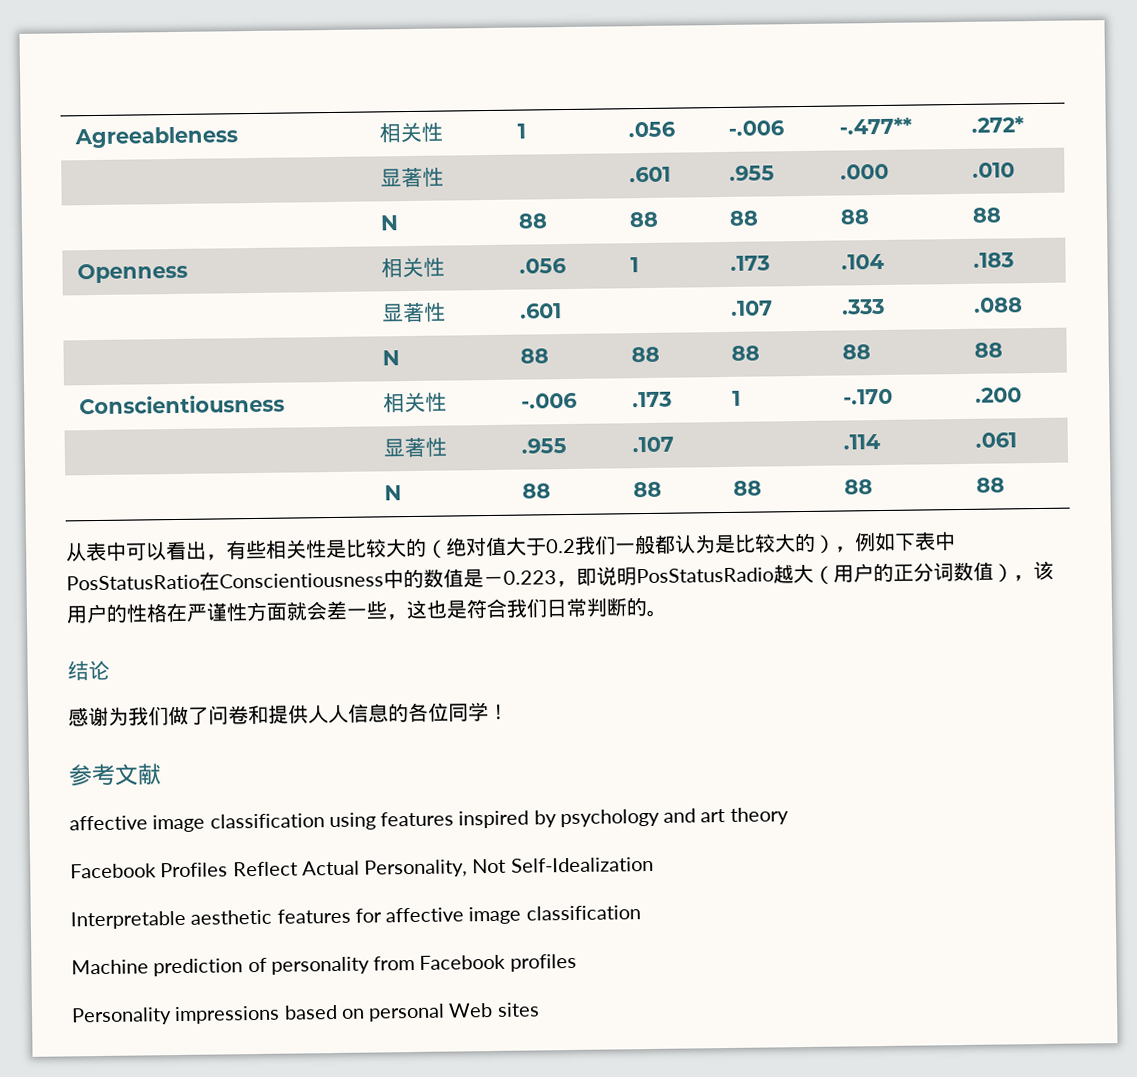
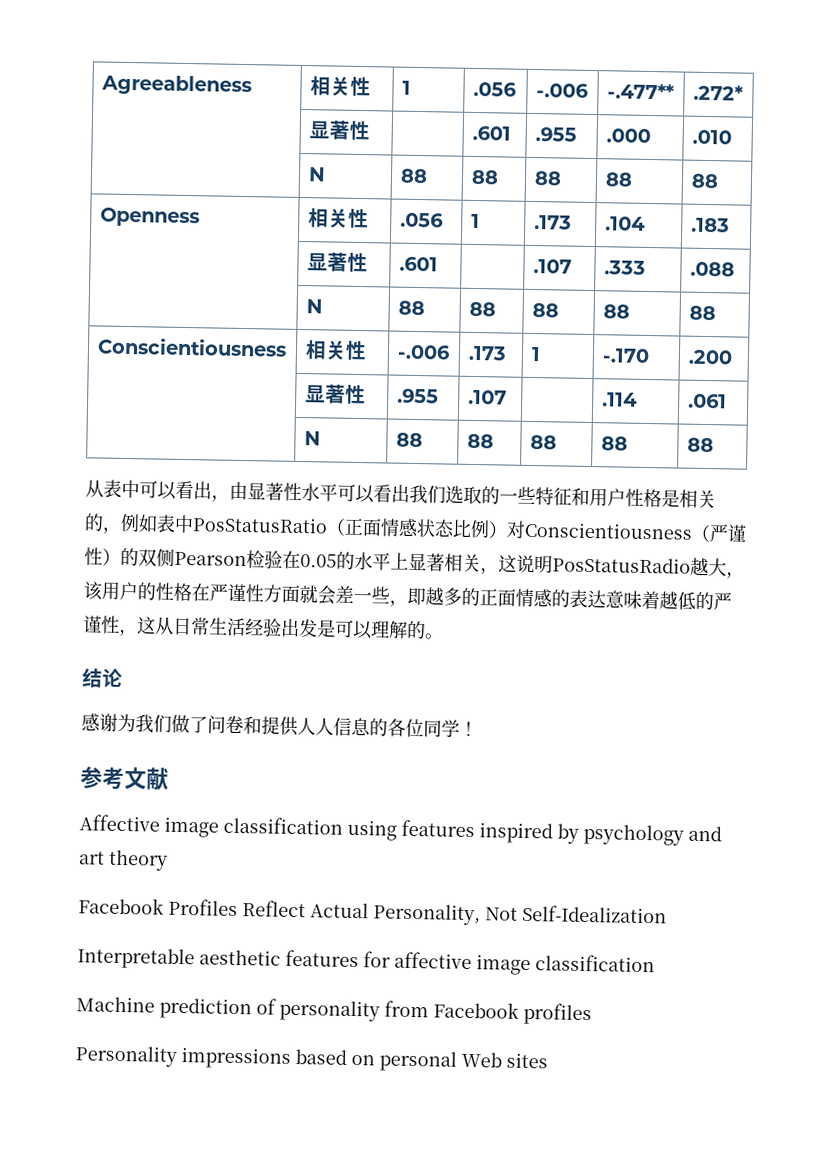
- 从表中可以看出，有些相关性是比较大的（绝对值大于0.2我们一般都认为是比较大的），例如下表中PosStatusRatio在Conscientiousness中的数值是－0.223，即说明PosStatusRadio越大（用户的正分词数值），该用户的性格在严谨性方面就会差一些，这也是符合我们日常判断的。
+ 从表中可以看出，由显著性水平可以看出我们选取的一些特征和用户性格是相关的，例如表中PosStatusRatio（正面情感状态比例）对Conscientiousness（严谨性）的双侧Pearson检验在0.05的水平上显著相关，这说明PosStatusRadio越大，该用户的性格在严谨性方面就会差一些，即越多的正面情感的表达意味着越低的严谨性，这从日常生活经验出发是可以理解的。
- affective image classification using features inspired by psychology and art theory
+ Affective image classification using features inspired by psychology and art theory

